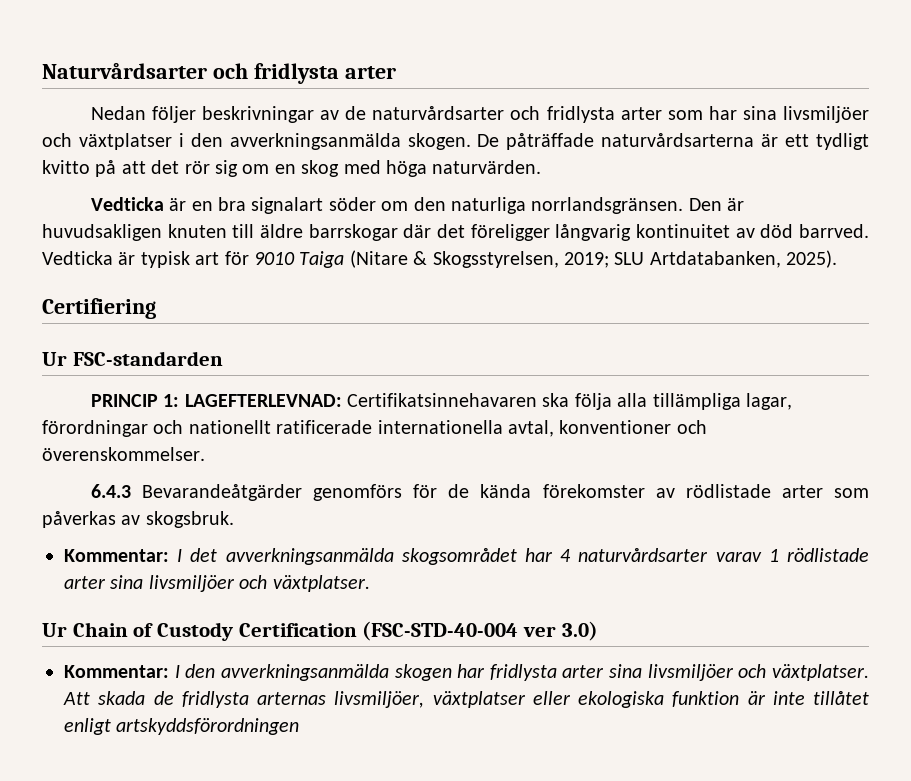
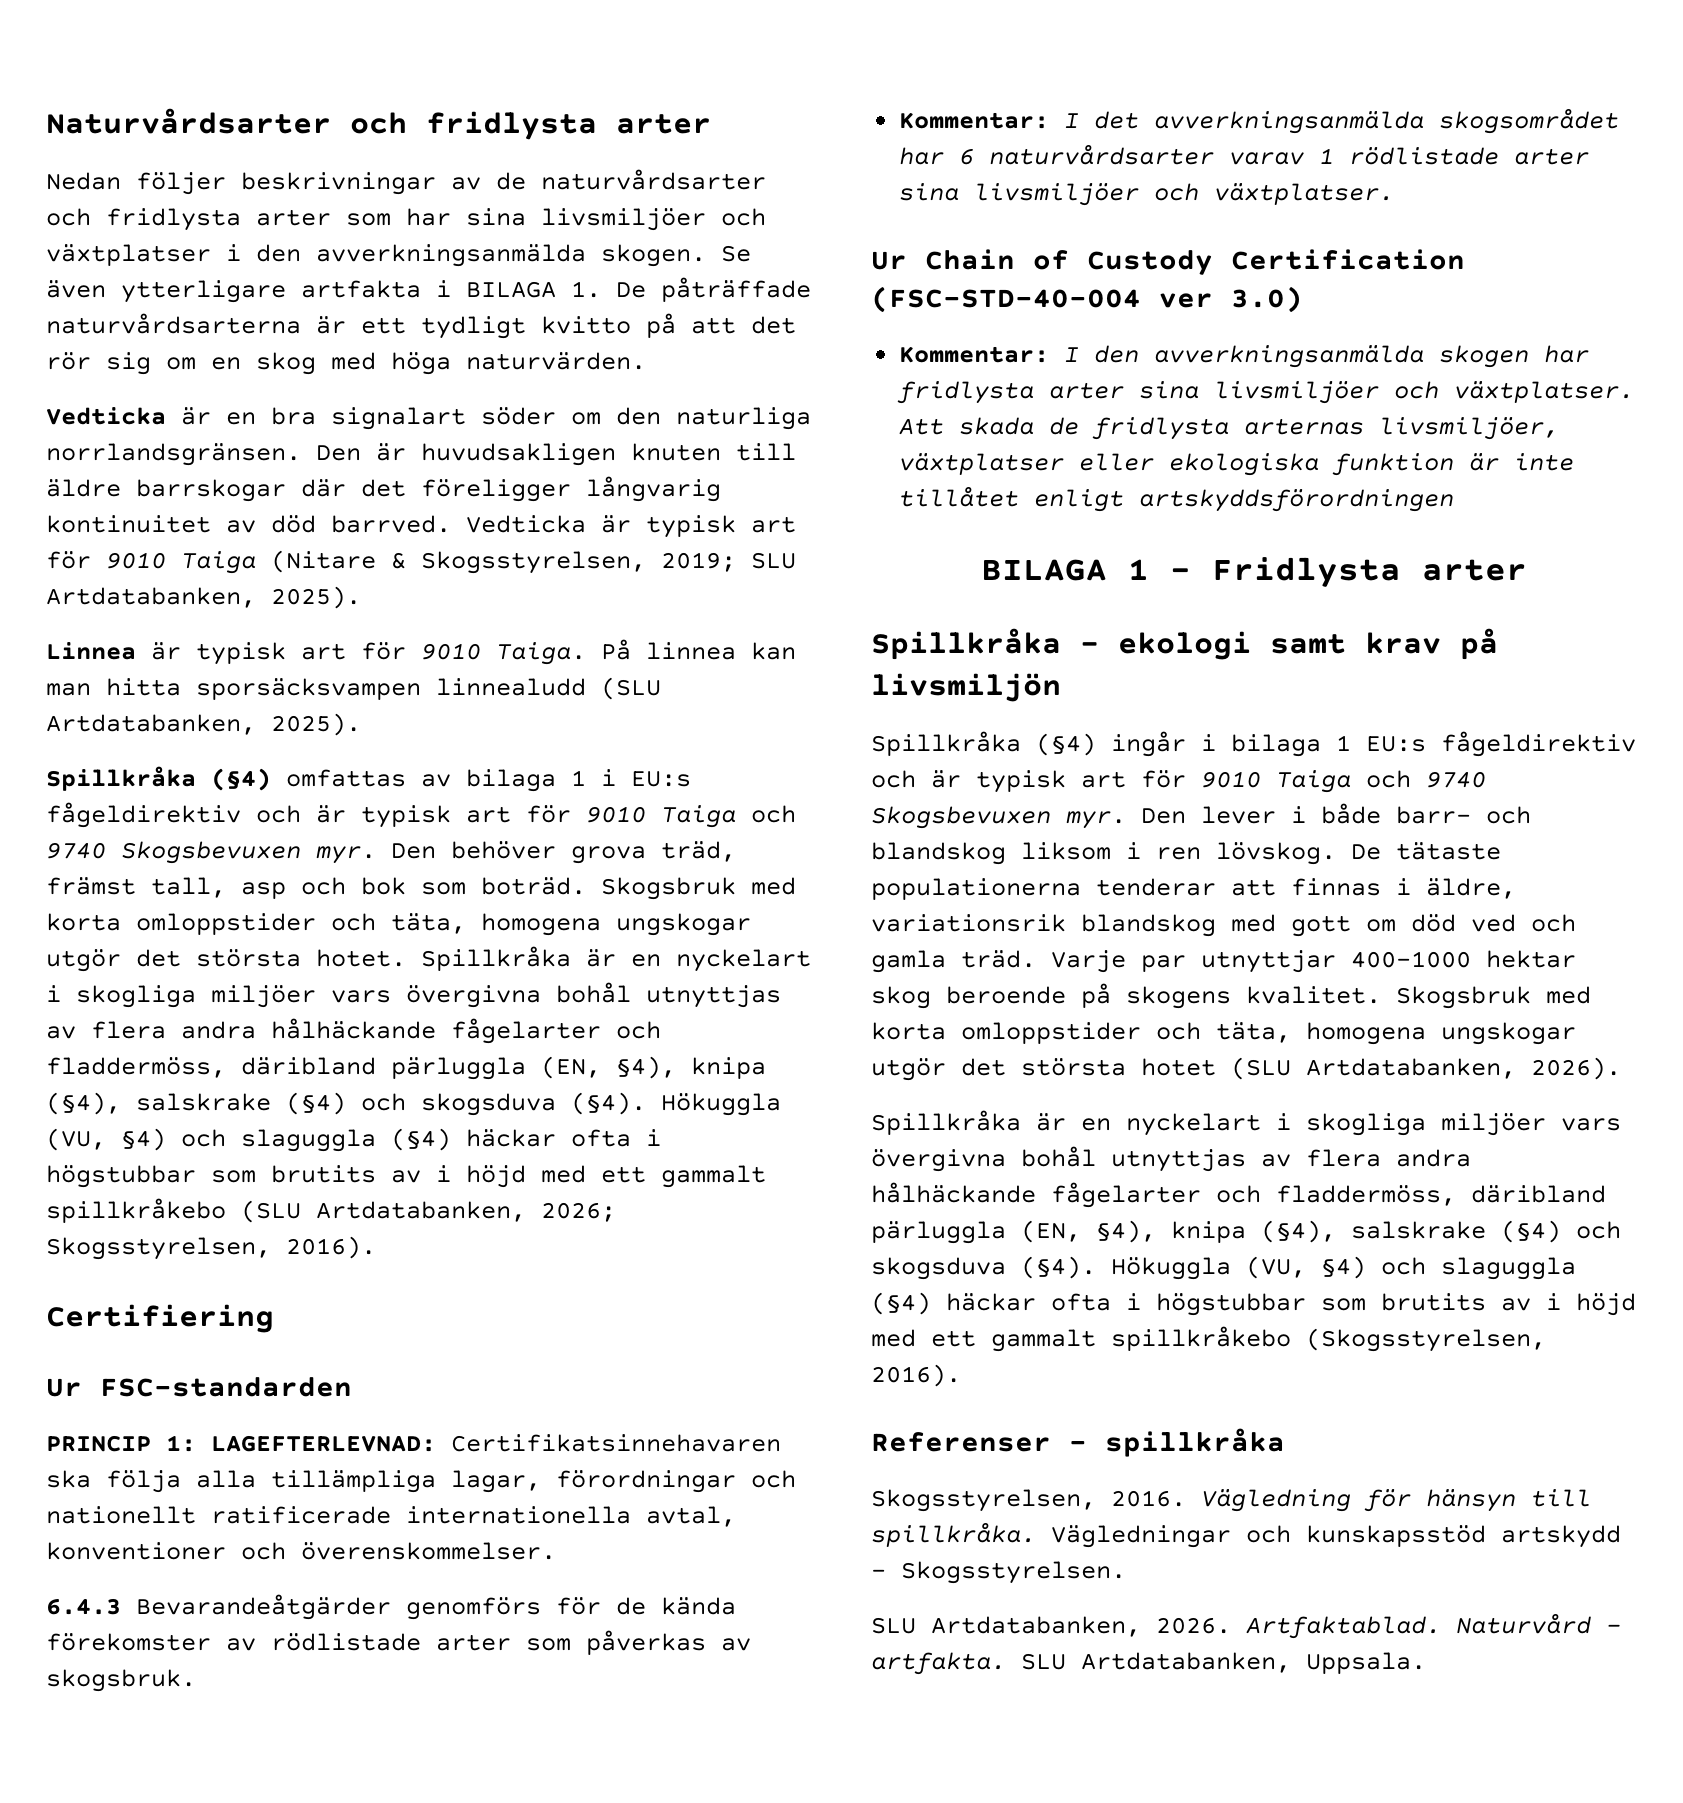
- De påträffade naturvårdsarterna är ett tydligt kvitto på att det rör sig om en skog med höga naturvärden.
+ Se även ytterligare artfakta i BILAGA 1. De påträffade naturvårdsarterna är ett tydligt kvitto på att det rör sig om en skog med höga naturvärden.
+ Linnea är typisk art för 9010 Taiga. På linnea kan man hitta sporsäcksvampen linnealudd (SLU Artdatabanken, 2025).
+ Spillkråka (§4) omfattas av bilaga 1 i EU:s fågeldirektiv och är typisk art för 9010 Taiga och 9740 Skogsbevuxen myr. Den behöver grova träd, främst tall, asp och bok som boträd. Skogsbruk med korta omloppstider och täta, homogena ungskogar utgör det största hotet. Spillkråka är en nyckelart i skogliga miljöer vars övergivna bohål utnyttjas av flera andra hålhäckande fågelarter och fladdermöss, däribland pärluggla (EN, §4), knipa (§4), salskrake (§4) och skogsduva (§4). Hökuggla (VU, §4) och slaguggla (§4) häckar ofta i högstubbar som brutits av i höjd med ett gammalt spillkråkebo (SLU Artdatabanken, 2026; Skogsstyrelsen, 2016).
- Kommentar: I det avverkningsanmälda skogsområdet har 4 naturvårdsarter varav 1 rödlistade arter sina livsmiljöer och växtplatser.
+ Kommentar: I det avverkningsanmälda skogsområdet har 6 naturvårdsarter varav 1 rödlistade arter sina livsmiljöer och växtplatser.
+ BILAGA 1 – Fridlysta arter
+ Spillkråka – ekologi samt krav på livsmiljön
+ Spillkråka (§4) ingår i bilaga 1 EU:s fågeldirektiv och är typisk art för 9010 Taiga och 9740 Skogsbevuxen myr. Den lever i både barr- och blandskog liksom i ren lövskog. De tätaste populationerna tenderar att finnas i äldre, variationsrik blandskog med gott om död ved och gamla träd. Varje par utnyttjar 400–1000 hektar skog beroende på skogens kvalitet. Skogsbruk med korta omloppstider och täta, homogena ungskogar utgör det största hotet (SLU Artdatabanken, 2026).
+ Spillkråka är en nyckelart i skogliga miljöer vars övergivna bohål utnyttjas av flera andra hålhäckande fågelarter och fladdermöss, däribland pärluggla (EN, §4), knipa (§4), salskrake (§4) och skogsduva (§4). Hökuggla (VU, §4) och slaguggla (§4) häckar ofta i högstubbar som brutits av i höjd med ett gammalt spillkråkebo (Skogsstyrelsen, 2016).
+ Referenser – spillkråka
+ Skogsstyrelsen, 2016. Vägledning för hänsyn till spillkråka. Vägledningar och kunskapsstöd artskydd – Skogsstyrelsen.
+ SLU Artdatabanken, 2026. Artfaktablad. Naturvård – artfakta. SLU Artdatabanken, Uppsala.

